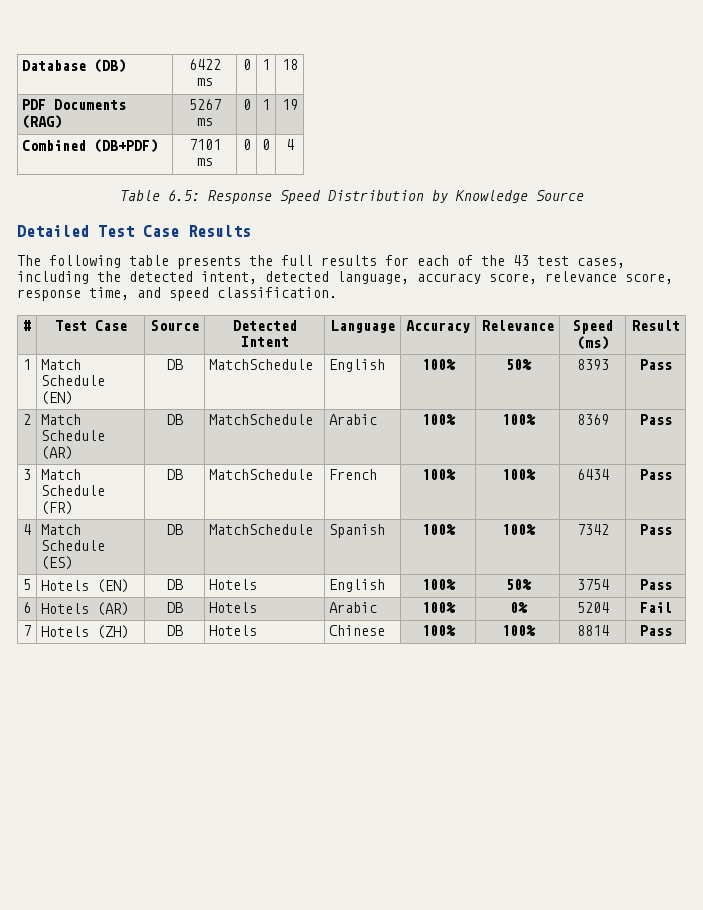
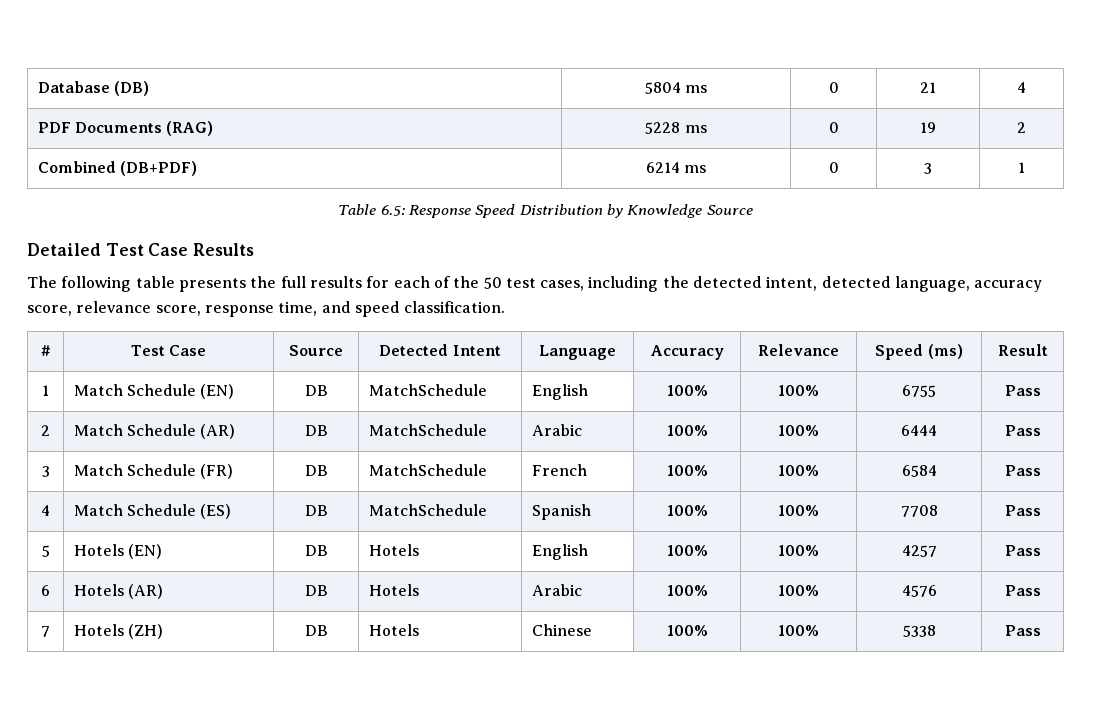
- Database (DB) | 6422 ms | 0 | 1 | 18
+ Database (DB) | 5804 ms | 0 | 21 | 4
- PDF Documents (RAG) | 5267 ms | 0 | 1 | 19
+ PDF Documents (RAG) | 5228 ms | 0 | 19 | 2
- Combined (DB+PDF) | 7101 ms | 0 | 0 | 4
+ Combined (DB+PDF) | 6214 ms | 0 | 3 | 1
- The following table presents the full results for each of the 43 test cases, including the detected intent, detected language, accuracy score, relevance score, response time, and speed classification.
+ The following table presents the full results for each of the 50 test cases, including the detected intent, detected language, accuracy score, relevance score, response time, and speed classification.
- 1 | Match Schedule (EN) | DB | MatchSchedule | English | 100% | 50% | 8393 | Pass
+ 1 | Match Schedule (EN) | DB | MatchSchedule | English | 100% | 100% | 6755 | Pass
- 2 | Match Schedule (AR) | DB | MatchSchedule | Arabic | 100% | 100% | 8369 | Pass
+ 2 | Match Schedule (AR) | DB | MatchSchedule | Arabic | 100% | 100% | 6444 | Pass
- 3 | Match Schedule (FR) | DB | MatchSchedule | French | 100% | 100% | 6434 | Pass
+ 3 | Match Schedule (FR) | DB | MatchSchedule | French | 100% | 100% | 6584 | Pass
- 4 | Match Schedule (ES) | DB | MatchSchedule | Spanish | 100% | 100% | 7342 | Pass
+ 4 | Match Schedule (ES) | DB | MatchSchedule | Spanish | 100% | 100% | 7708 | Pass
- 5 | Hotels (EN) | DB | Hotels | English | 100% | 50% | 3754 | Pass
+ 5 | Hotels (EN) | DB | Hotels | English | 100% | 100% | 4257 | Pass
- 6 | Hotels (AR) | DB | Hotels | Arabic | 100% | 0% | 5204 | Fail
+ 6 | Hotels (AR) | DB | Hotels | Arabic | 100% | 100% | 4576 | Pass
- 7 | Hotels (ZH) | DB | Hotels | Chinese | 100% | 100% | 8814 | Pass
+ 7 | Hotels (ZH) | DB | Hotels | Chinese | 100% | 100% | 5338 | Pass

